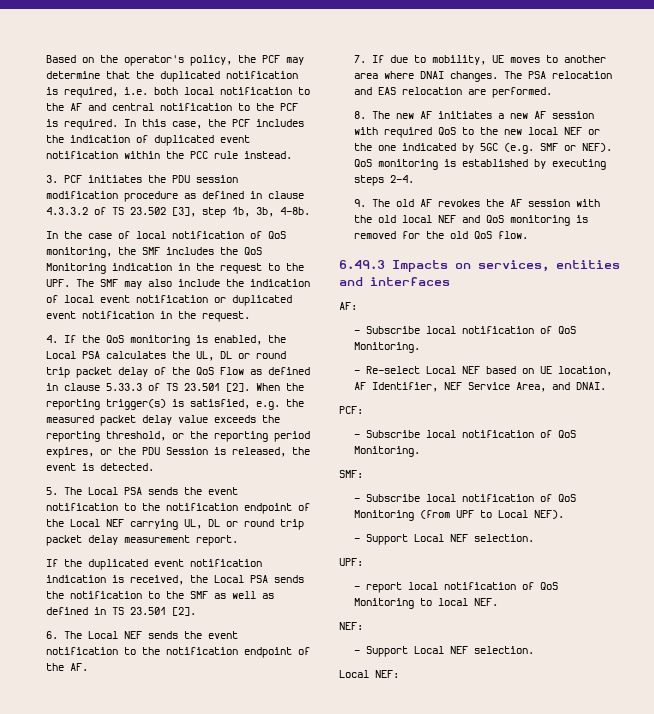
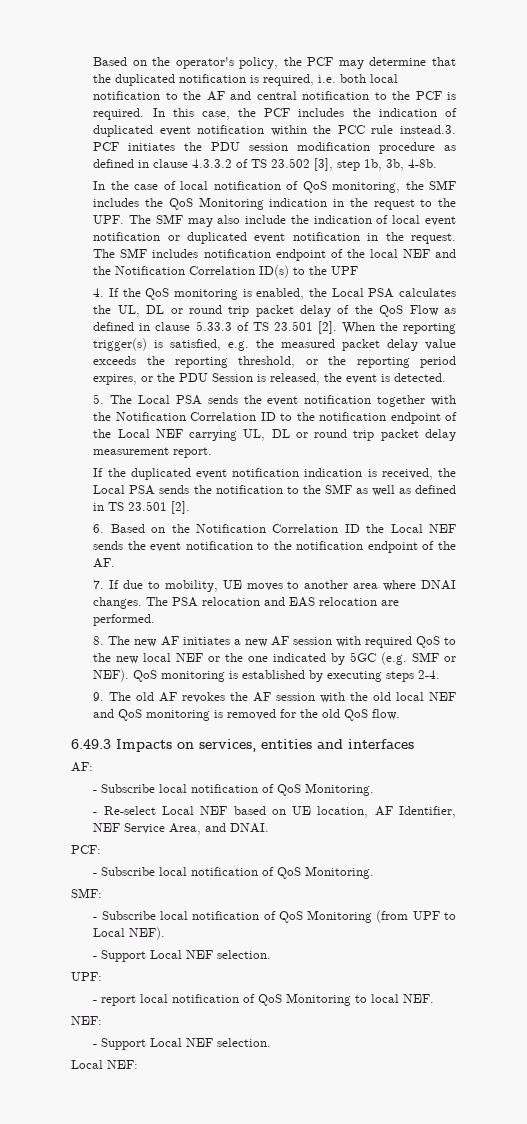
- In this case, the PCF includes the indication of duplicated event notification within the PCC rule instead.
- 3. PCF initiates the PDU session modification procedure as defined in clause 4.3.3.2 of TS 23.502 [3], step 1b, 3b, 4-8b.
+ In this case, the PCF includes the indication of duplicated event notification within the PCC rule instead.3. PCF initiates the PDU session modification procedure as defined in clause 4.3.3.2 of TS 23.502 [3], step 1b, 3b, 4-8b.
+ The SMF includes notification endpoint of the local NEF and the Notification Correlation ID(s) to the UPF
- 5. The Local PSA sends the event notification to the notification endpoint of the Local NEF carrying UL, DL or round trip packet delay measurement report.
+ 5. The Local PSA sends the event notification together with the Notification Correlation ID to the notification endpoint of the Local NEF carrying UL, DL or round trip packet delay measurement report.
- 6. The Local NEF sends the event notification to the notification endpoint of the AF.
+ 6. Based on the Notification Correlation ID the Local NEF sends the event notification to the notification endpoint of the AF.

